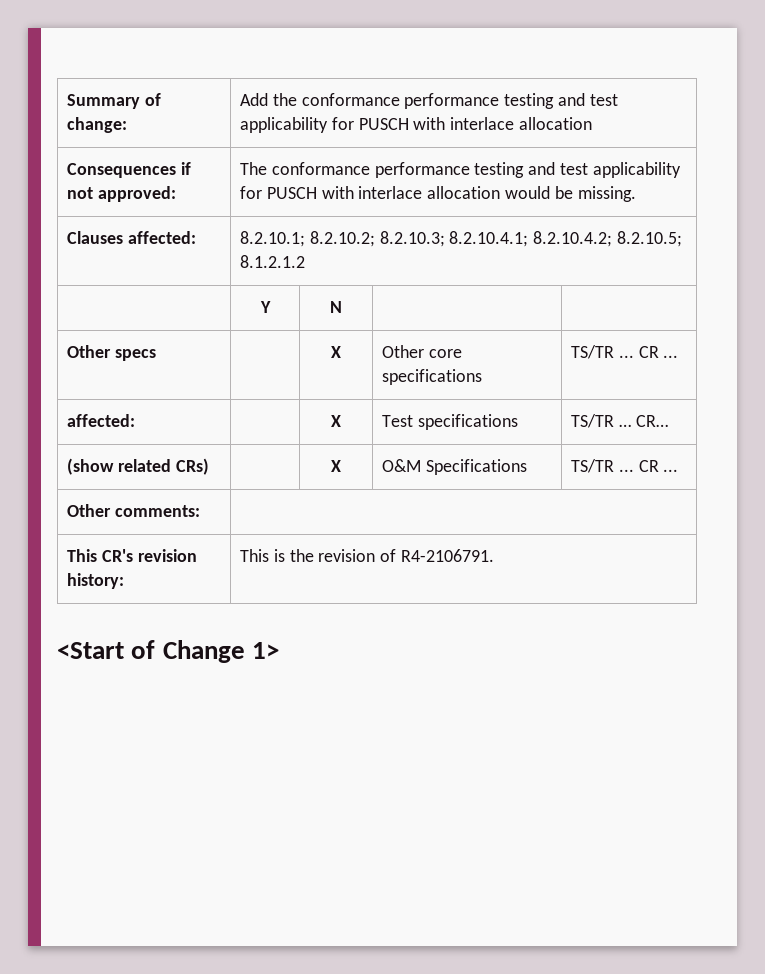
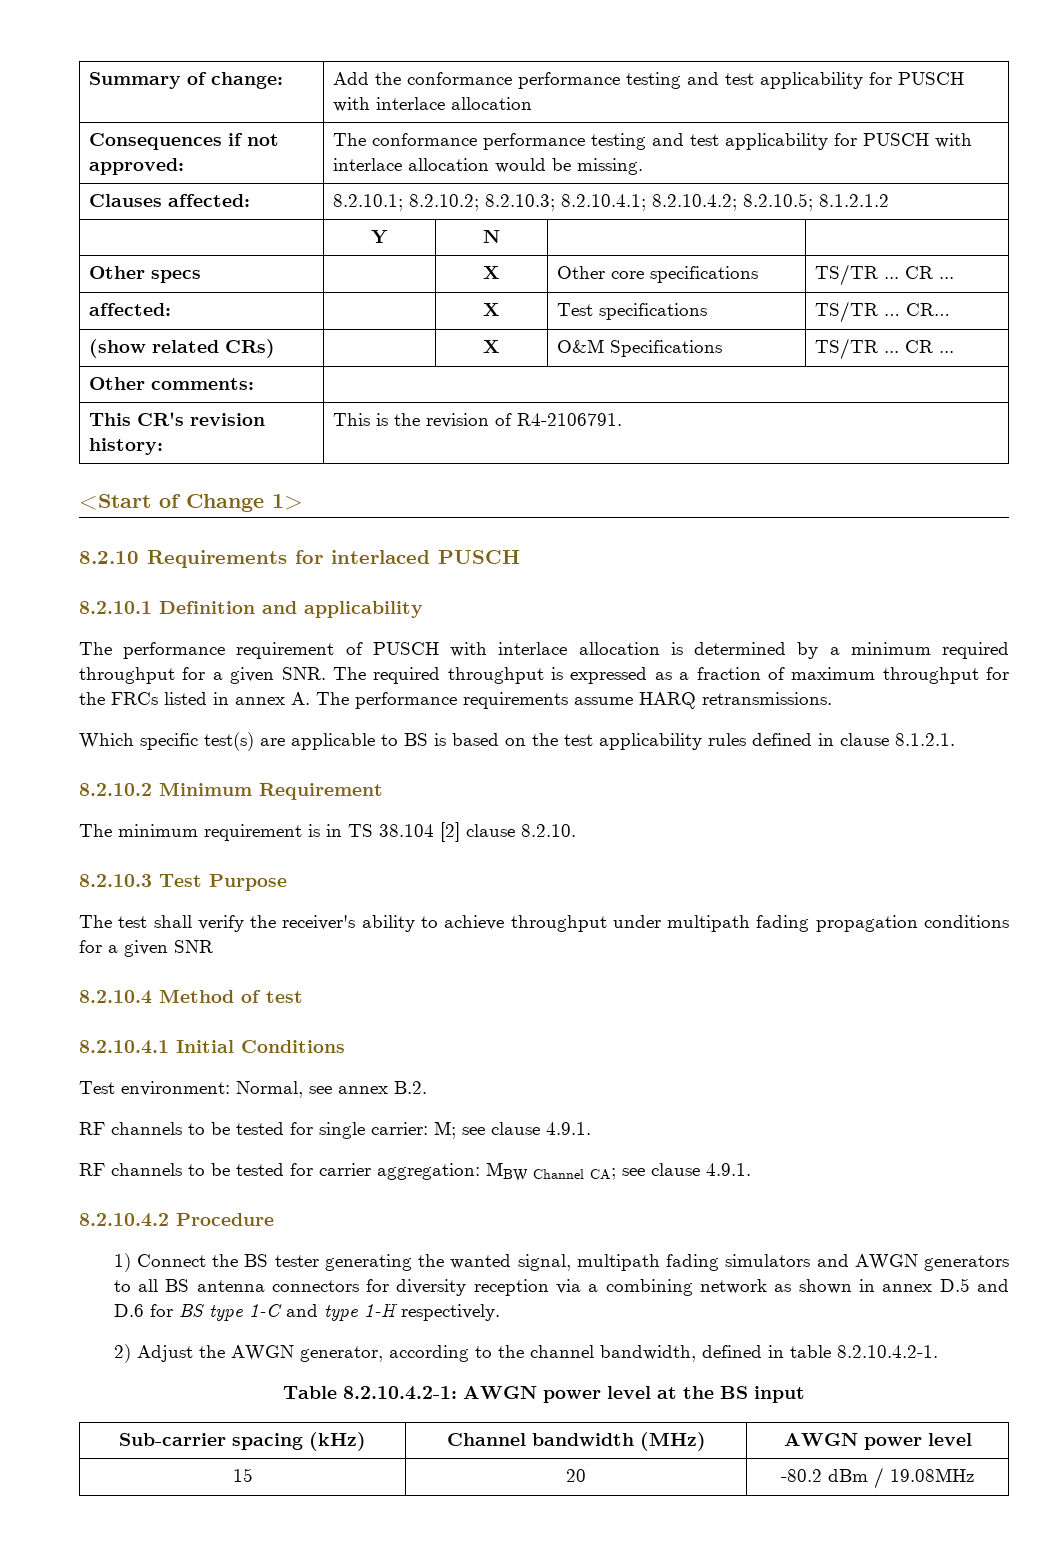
+ 8.2.10 Requirements for interlaced PUSCH
+ 8.2.10.1 Definition and applicability
+ The performance requirement of PUSCH with interlace allocation is determined by a minimum required throughput for a given SNR. The required throughput is expressed as a fraction of maximum throughput for the FRCs listed in annex A. The performance requirements assume HARQ retransmissions.
+ Which specific test(s) are applicable to BS is based on the test applicability rules defined in clause 8.1.2.1.
+ 8.2.10.2 Minimum Requirement
+ The minimum requirement is in TS 38.104 [2] clause 8.2.10.
+ 8.2.10.3 Test Purpose
+ The test shall verify the receiver's ability to achieve throughput under multipath fading propagation conditions for a given SNR
+ 8.2.10.4 Method of test
+ 8.2.10.4.1 Initial Conditions
+ Test environment: Normal, see annex B.2.
+ RF channels to be tested for single carrier: M; see clause 4.9.1.
+ RF channels to be tested for carrier aggregation: MBW Channel CA; see clause 4.9.1.
+ 8.2.10.4.2 Procedure
+ 1) Connect the BS tester generating the wanted signal, multipath fading simulators and AWGN generators to all BS antenna connectors for diversity reception via a combining network as shown in annex D.5 and D.6 for BS type 1-C and type 1-H respectively.
+ 2) Adjust the AWGN generator, according to the channel bandwidth, defined in table 8.2.10.4.2-1.
+ Table 8.2.10.4.2-1: AWGN power level at the BS input
+ Sub-carrier spacing (kHz) | Channel bandwidth (MHz) | AWGN power level
+ 15 | 20 | -80.2 dBm / 19.08MHz

